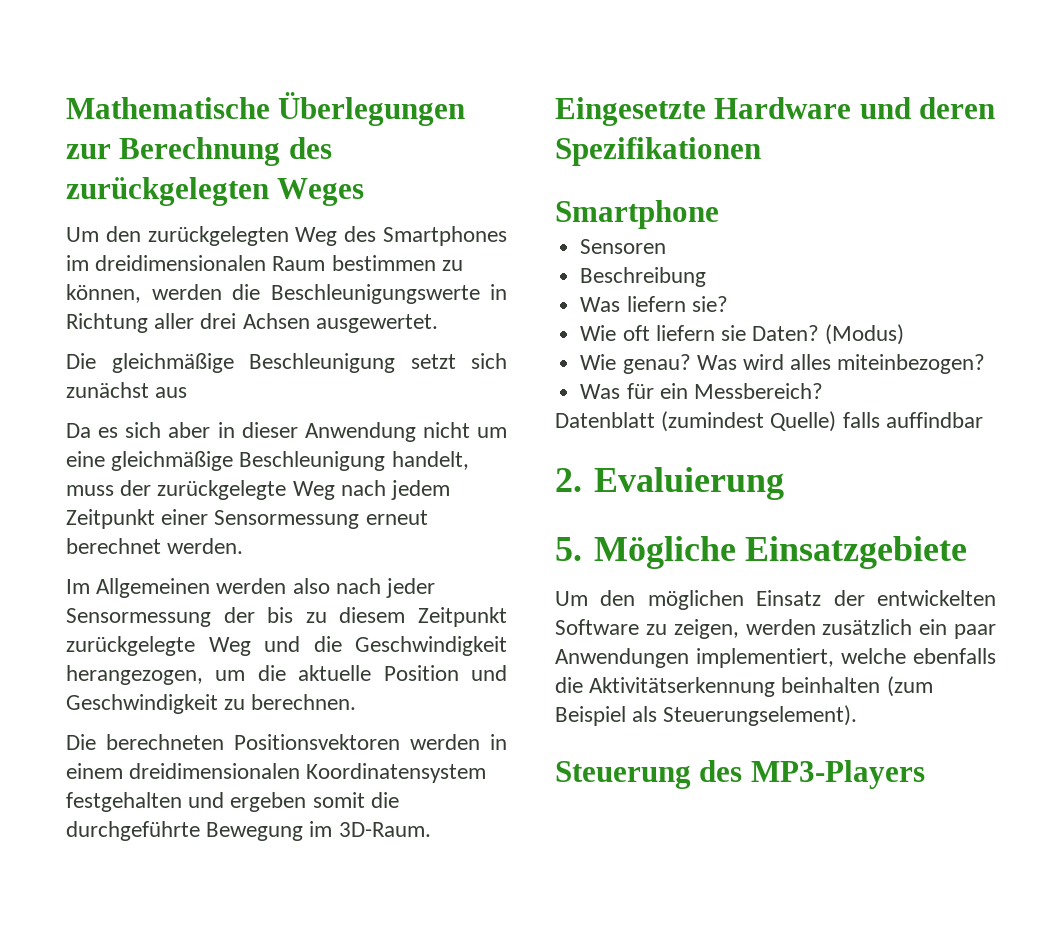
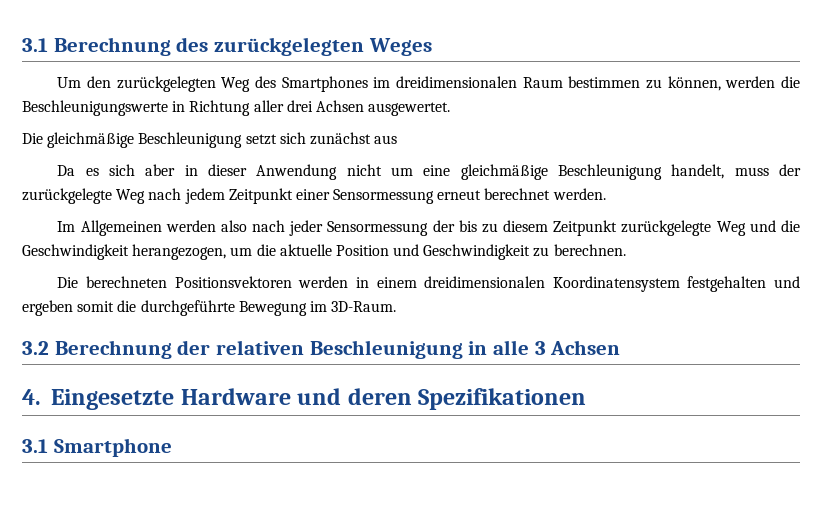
- Mathematische Überlegungen zur Berechnung des zurückgelegten Weges
+ 3.1 Berechnung des zurückgelegten Weges
- Eingesetzte Hardware und deren Spezifikationen
+ 3.2 Berechnung der relativen Beschleunigung in alle 3 Achsen
+ 4. Eingesetzte Hardware und deren Spezifikationen
- Smartphone
+ 3.1 Smartphone
- Sensoren
- Beschreibung
- Was liefern sie?
- Wie oft liefern sie Daten? (Modus)
- Wie genau? Was wird alles miteinbezogen?
- Was für ein Messbereich?
- Datenblatt (zumindest Quelle) falls auffindbar
- 2. Evaluierung
- 5. Mögliche Einsatzgebiete
- Um den möglichen Einsatz der entwickelten Software zu zeigen, werden zusätzlich ein paar Anwendungen implementiert, welche ebenfalls die Aktivitätserkennung beinhalten (zum Beispiel als Steuerungselement).
- Steuerung des MP3-Players

